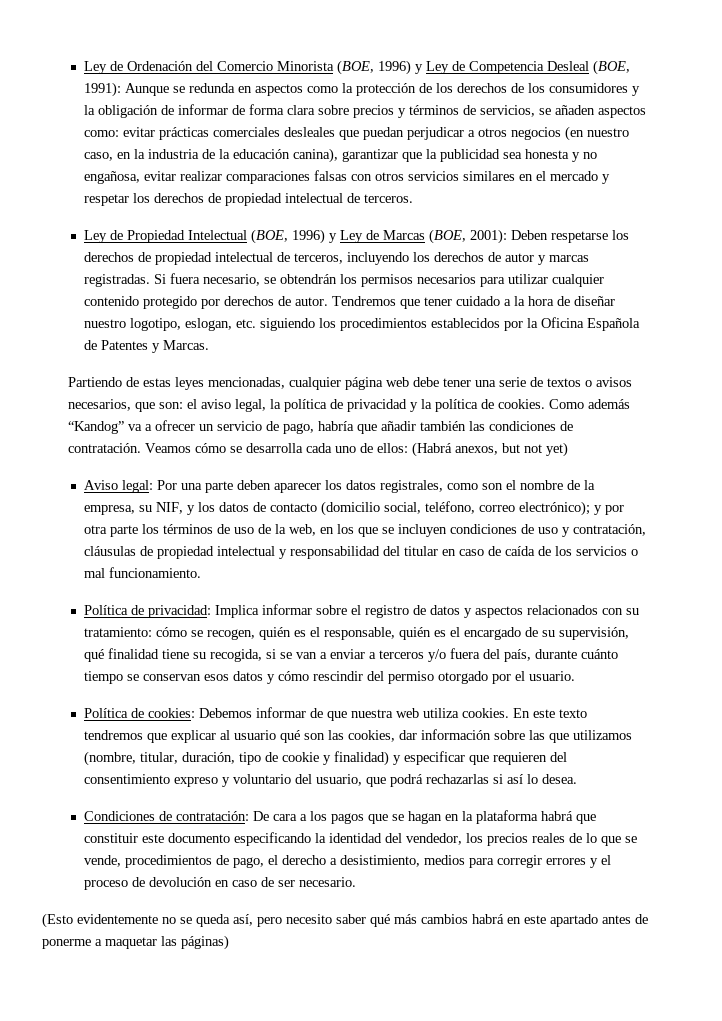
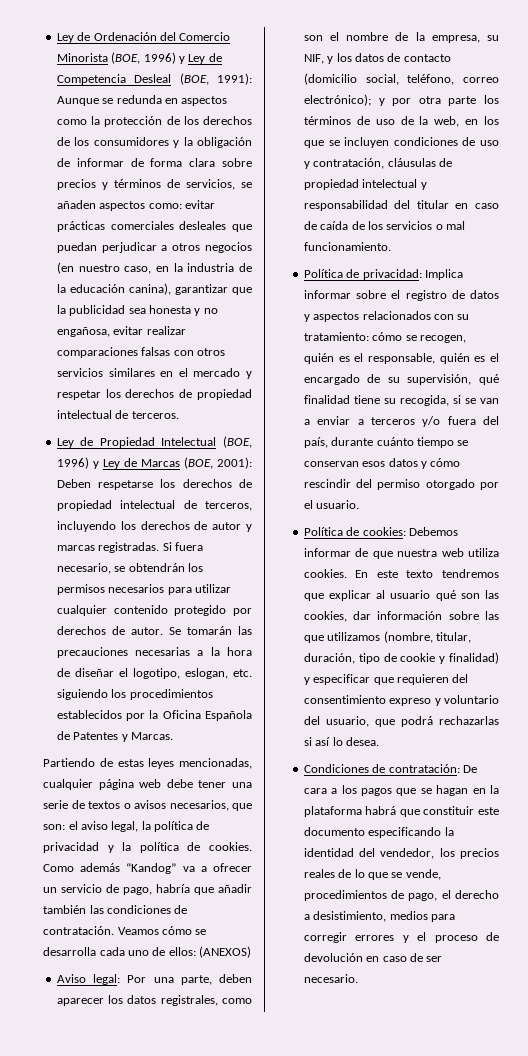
- Tendremos que tener cuidado a la hora de diseñar nuestro logotipo, eslogan, etc. siguiendo los procedimientos establecidos por la Oficina Española de Patentes y Marcas.
+ Se tomarán las precauciones necesarias a la hora de diseñar el logotipo, eslogan, etc. siguiendo los procedimientos establecidos por la Oficina Española de Patentes y Marcas.
- Veamos cómo se desarrolla cada uno de ellos: (Habrá anexos, but not yet)
+ Veamos cómo se desarrolla cada uno de ellos: (ANEXOS)
- Por una parte deben aparecer los datos registrales, como son el nombre de la empresa, su NIF, y los datos de contacto (domicilio social, teléfono, correo electrónico);
+ Por una parte, deben aparecer los datos registrales, como son el nombre de la empresa, su NIF, y los datos de contacto (domicilio social, teléfono, correo electrónico);
- (Esto evidentemente no se queda así, pero necesito saber qué más cambios habrá en este apartado antes de ponerme a maquetar las páginas)

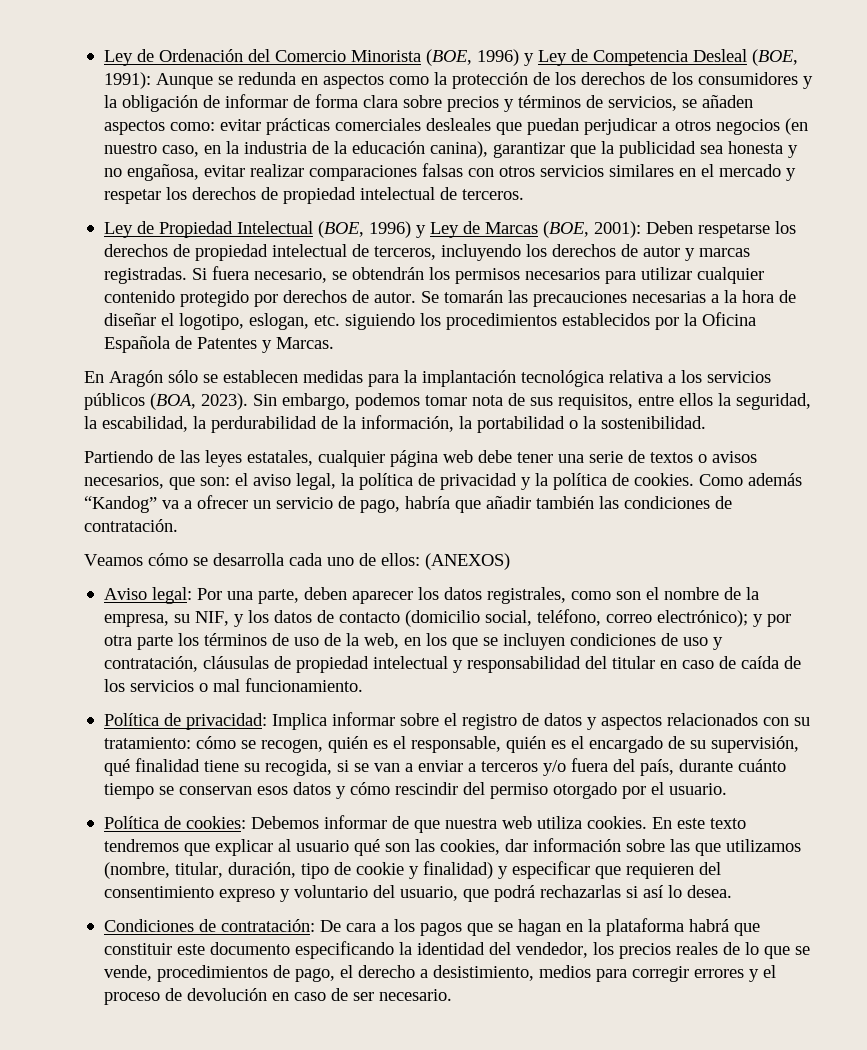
+ En Aragón sólo se establecen medidas para la implantación tecnológica relativa a los servicios públicos (BOA, 2023). Sin embargo, podemos tomar nota de sus requisitos, entre ellos la seguridad, la escabilidad, la perdurabilidad de la información, la portabilidad o la sostenibilidad.
- Partiendo de estas leyes mencionadas, cualquier página web debe tener una serie de textos o avisos necesarios, que son: el aviso legal, la política de privacidad y la política de cookies.
+ Partiendo de las leyes estatales, cualquier página web debe tener una serie de textos o avisos necesarios, que son: el aviso legal, la política de privacidad y la política de cookies.
- Como además “Kandog” va a ofrecer un servicio de pago, habría que añadir también las condiciones de contratación. Veamos cómo se desarrolla cada uno de ellos: (ANEXOS)
+ Como además “Kandog” va a ofrecer un servicio de pago, habría que añadir también las condiciones de contratación.
+ Veamos cómo se desarrolla cada uno de ellos: (ANEXOS)

